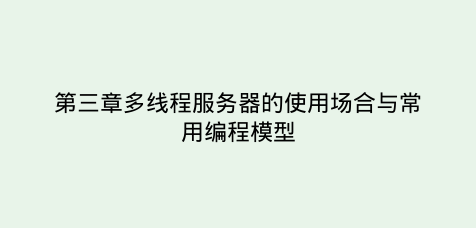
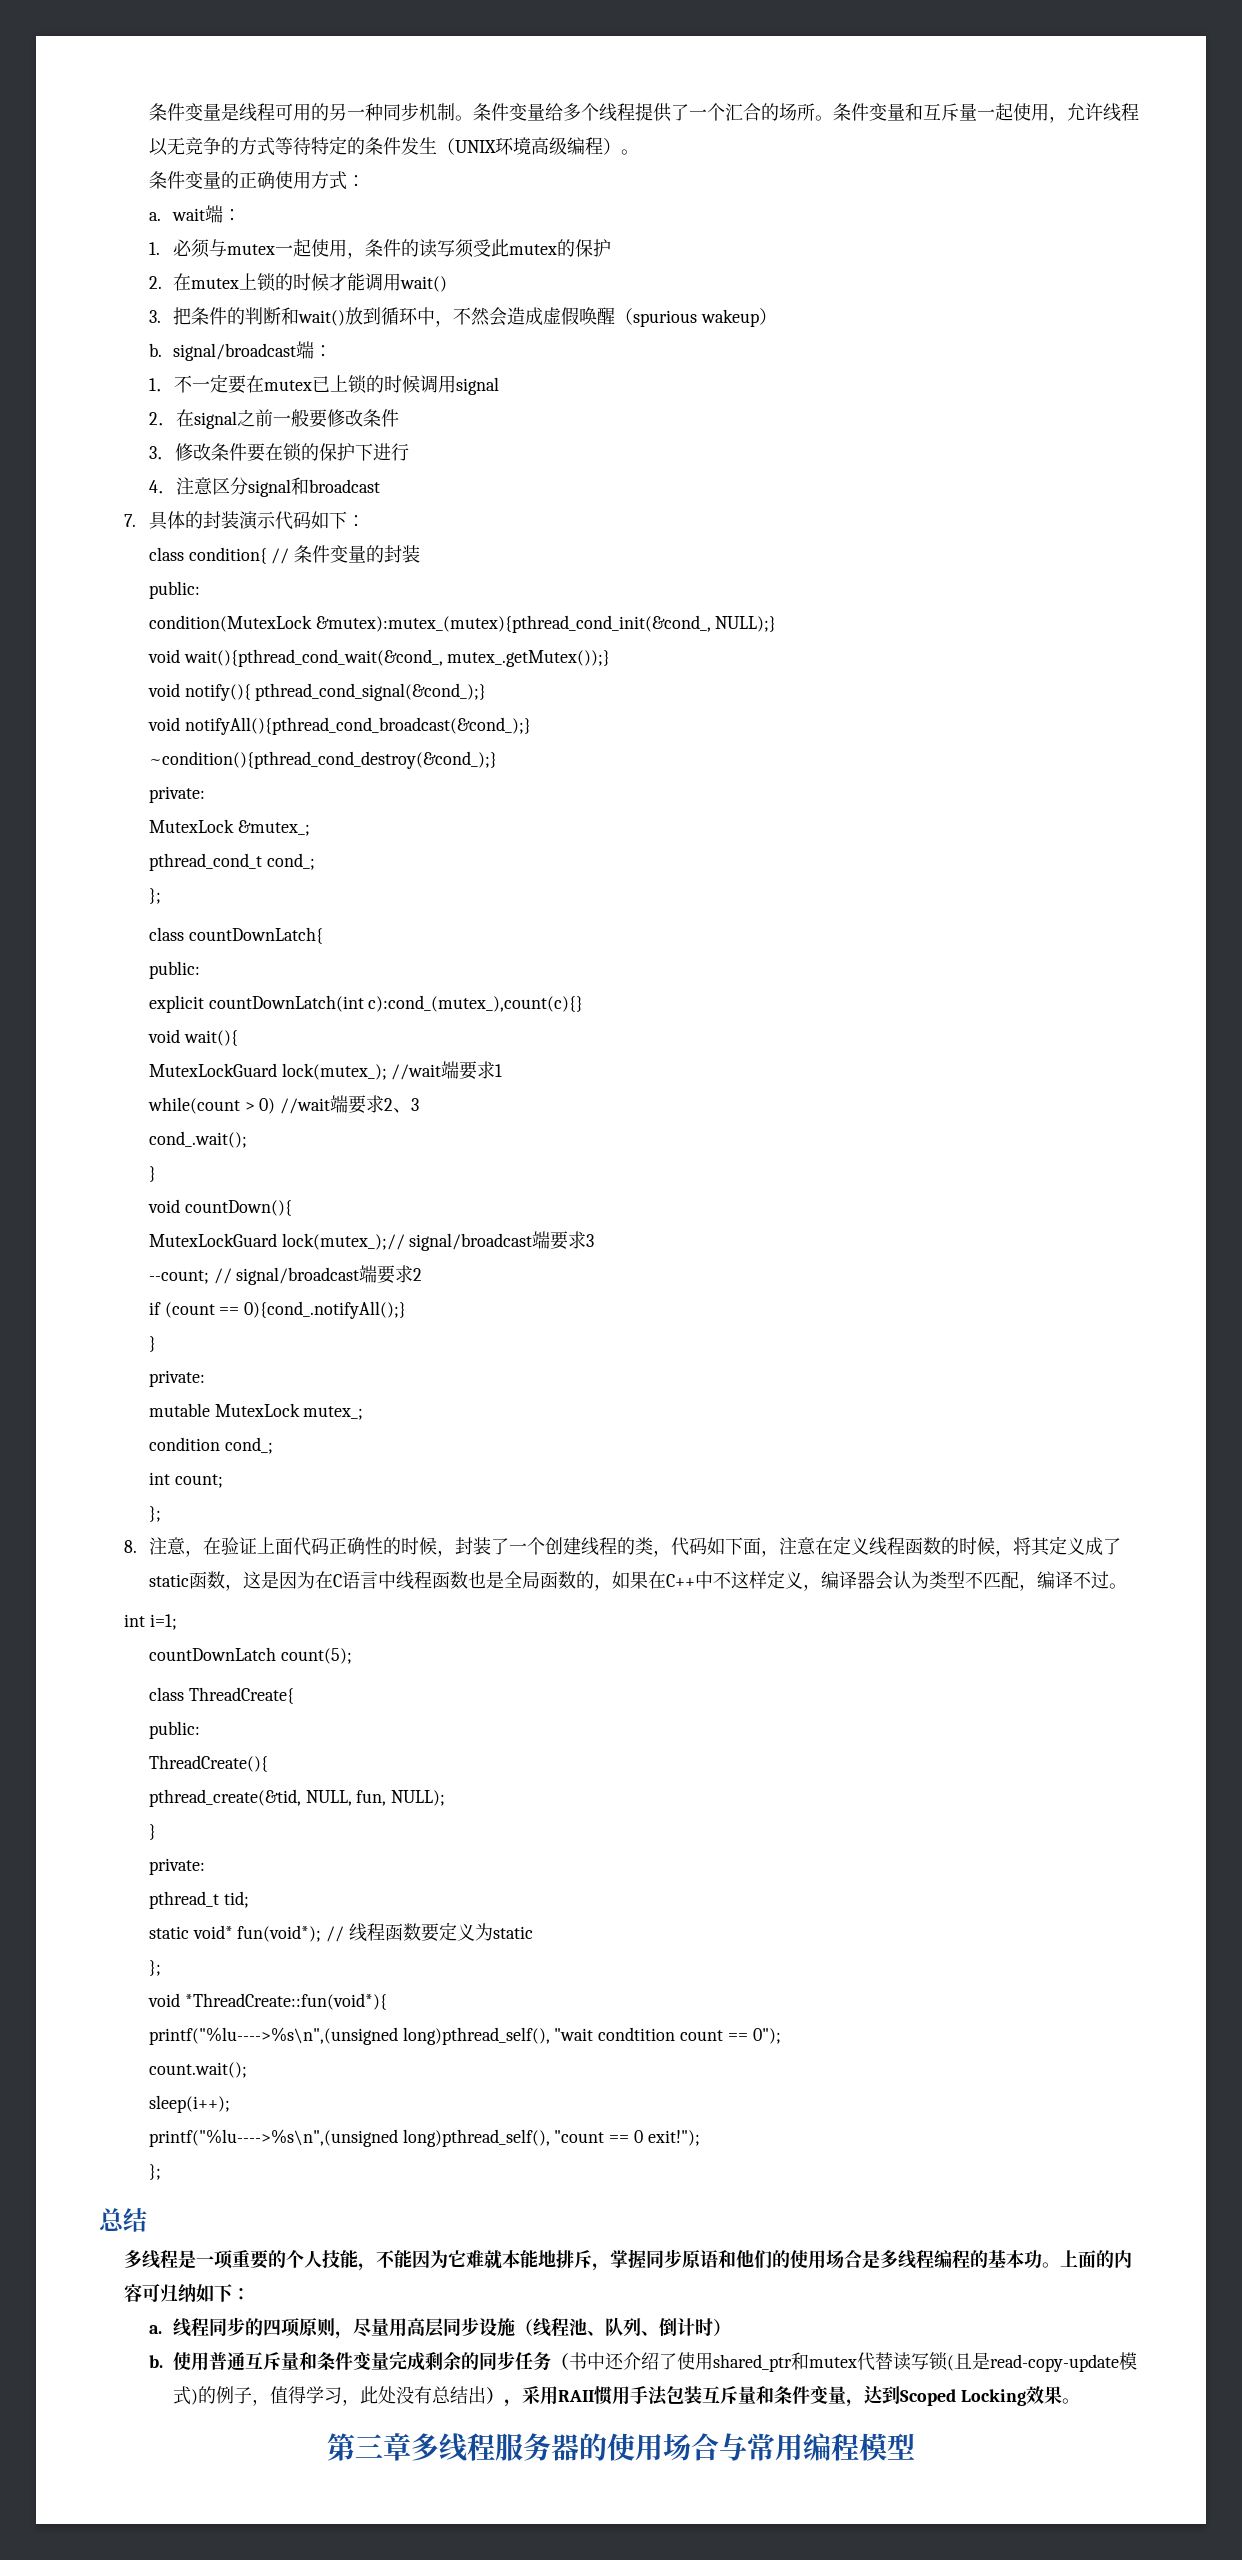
+ 条件变量是线程可用的另一种同步机制。条件变量给多个线程提供了一个汇合的场所。条件变量和互斥量一起使用，允许线程以无竞争的方式等待特定的条件发生（UNIX环境高级编程）。
+ 条件变量的正确使用方式：
+ a. wait端：
+ 1.必须与mutex一起使用，条件的读写须受此mutex的保护
+ 2.在mutex上锁的时候才能调用wait()
+ 3.把条件的判断和wait()放到循环中，不然会造成虚假唤醒（spurious wakeup）
+ b. signal/broadcast端：
+ 1．不一定要在mutex已上锁的时候调用signal
+ 2．在signal之前一般要修改条件
+ 3．修改条件要在锁的保护下进行
+ 4．注意区分signal和broadcast
+ 7.具体的封装演示代码如下：
+ class condition{ // 条件变量的封装
+ public:
+ condition(MutexLock &mutex):mutex_(mutex){pthread_cond_init(&cond_, NULL);}
+ void wait(){pthread_cond_wait(&cond_, mutex_.getMutex());}
+ void notify(){ pthread_cond_signal(&cond_);}
+ void notifyAll(){pthread_cond_broadcast(&cond_);}
+ ~condition(){pthread_cond_destroy(&cond_);}
+ private:
+ MutexLock &mutex_;
+ pthread_cond_t cond_;
+ };
+ class countDownLatch{
+ public:
+ explicit countDownLatch(int c):cond_(mutex_),count(c){}
+ void wait(){
+ MutexLockGuard lock(mutex_); //wait端要求1
+ while(count > 0) //wait端要求2、3
+ cond_.wait();
+ }
+ void countDown(){
+ MutexLockGuard lock(mutex_);// signal/broadcast端要求3
+ --count; // signal/broadcast端要求2
+ if (count == 0){cond_.notifyAll();}
+ }
+ private:
+ mutable MutexLock mutex_;
+ condition cond_;
+ int count;
+ };
+ 8.注意，在验证上面代码正确性的时候，封装了一个创建线程的类，代码如下面，注意在定义线程函数的时候，将其定义成了static函数，这是因为在C语言中线程函数也是全局函数的，如果在C++中不这样定义，编译器会认为类型不匹配，编译不过。
+ int i=1;
+ countDownLatch count(5);
+ class ThreadCreate{
+ public:
+ ThreadCreate(){
+ pthread_create(&tid, NULL, fun, NULL);
+ }
+ private:
+ pthread_t tid;
+ static void* fun(void*); // 线程函数要定义为static
+ };
+ void *ThreadCreate::fun(void*){
+ printf("%lu---->%s\n",(unsigned long)pthread_self(), "wait condtition count == 0");
+ count.wait();
+ sleep(i++);
+ printf("%lu---->%s\n",(unsigned long)pthread_self(), "count == 0 exit!");
+ };
+ 总结
+ 多线程是一项重要的个人技能，不能因为它难就本能地排斥，掌握同步原语和他们的使用场合是多线程编程的基本功。上面的内容可归纳如下：
+ a.线程同步的四项原则，尽量用高层同步设施（线程池、队列、倒计时）
+ b.使用普通互斥量和条件变量完成剩余的同步任务（书中还介绍了使用shared_ptr和mutex代替读写锁(且是read-copy-update模式)的例子，值得学习，此处没有总结出），采用RAII惯用手法包装互斥量和条件变量，达到Scoped Locking效果。

